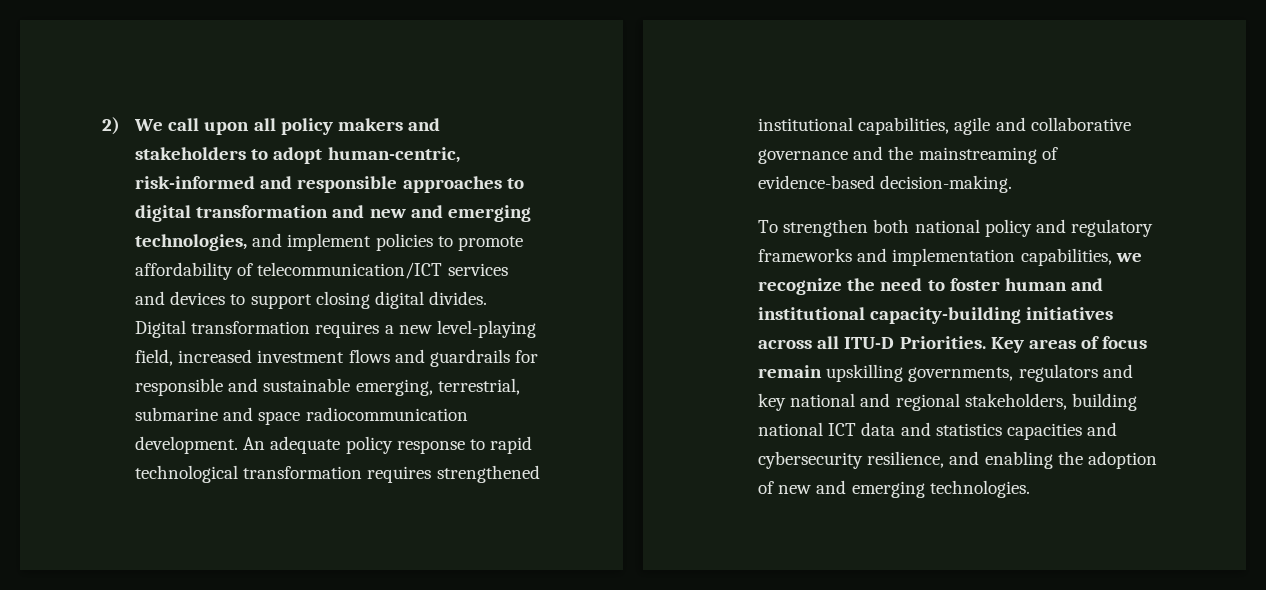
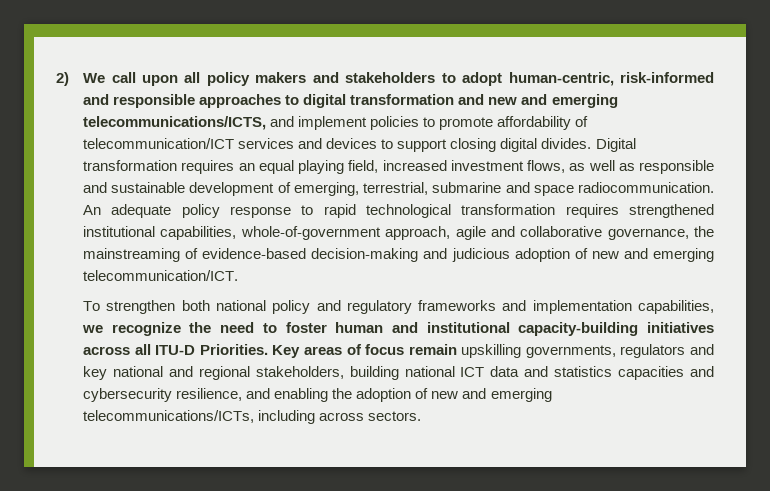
- 2) We call upon all policy makers and stakeholders to adopt human-centric, risk-informed and responsible approaches to digital transformation and new and emerging technologies, and implement policies to promote affordability of telecommunication/ICT services and devices to support closing digital divides.
+ 2) We call upon all policy makers and stakeholders to adopt human-centric, risk-informed and responsible approaches to digital transformation and new and emerging telecommunications/ICTS, and implement policies to promote affordability of telecommunication/ICT services and devices to support closing digital divides.
- Digital transformation requires a new level-playing field, increased investment flows and guardrails for responsible and sustainable emerging, terrestrial, submarine and space radiocommunication development.
+ Digital transformation requires an equal playing field, increased investment flows, as well as responsible and sustainable development of emerging, terrestrial, submarine and space radiocommunication.
- An adequate policy response to rapid technological transformation requires strengthened institutional capabilities, agile and collaborative governance and the mainstreaming of evidence-based decision-making.
+ An adequate policy response to rapid technological transformation requires strengthened institutional capabilities, whole-of-government approach, agile and collaborative governance, the mainstreaming of evidence-based decision-making and judicious adoption of new and emerging telecommunication/ICT.
- Key areas of focus remain upskilling governments, regulators and key national and regional stakeholders, building national ICT data and statistics capacities and cybersecurity resilience, and enabling the adoption of new and emerging technologies.
+ Key areas of focus remain upskilling governments, regulators and key national and regional stakeholders, building national ICT data and statistics capacities and cybersecurity resilience, and enabling the adoption of new and emerging telecommunications/ICTs, including across sectors.

